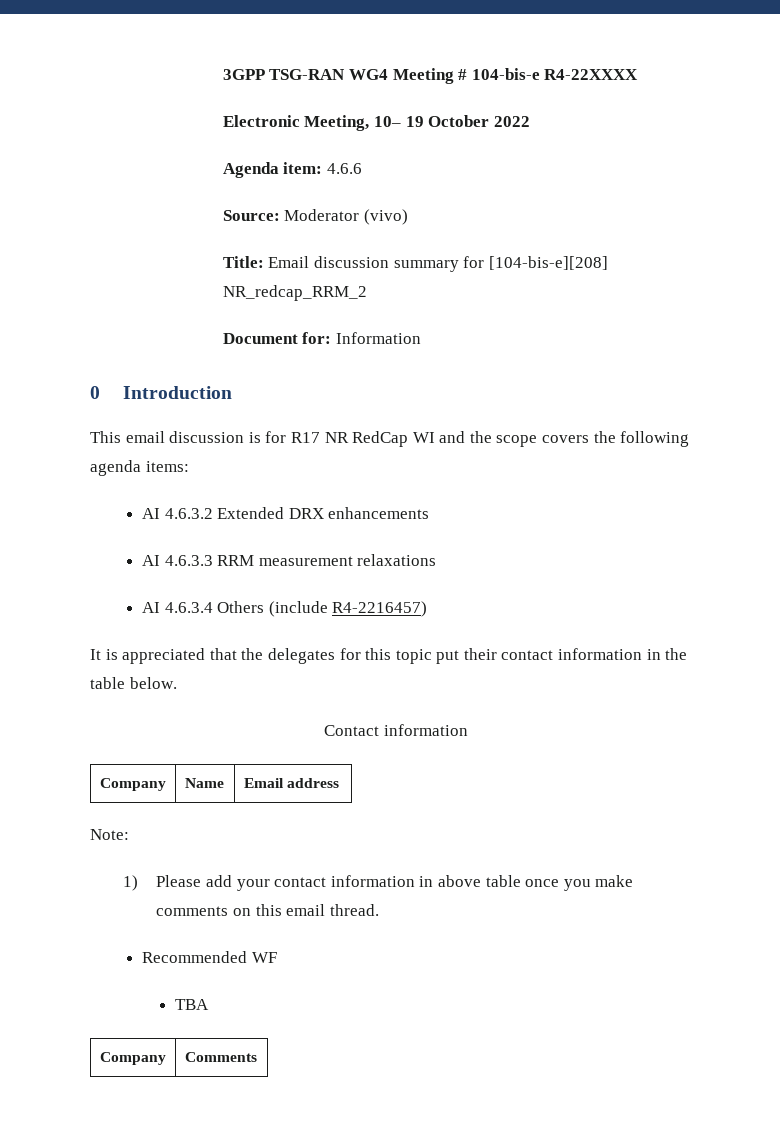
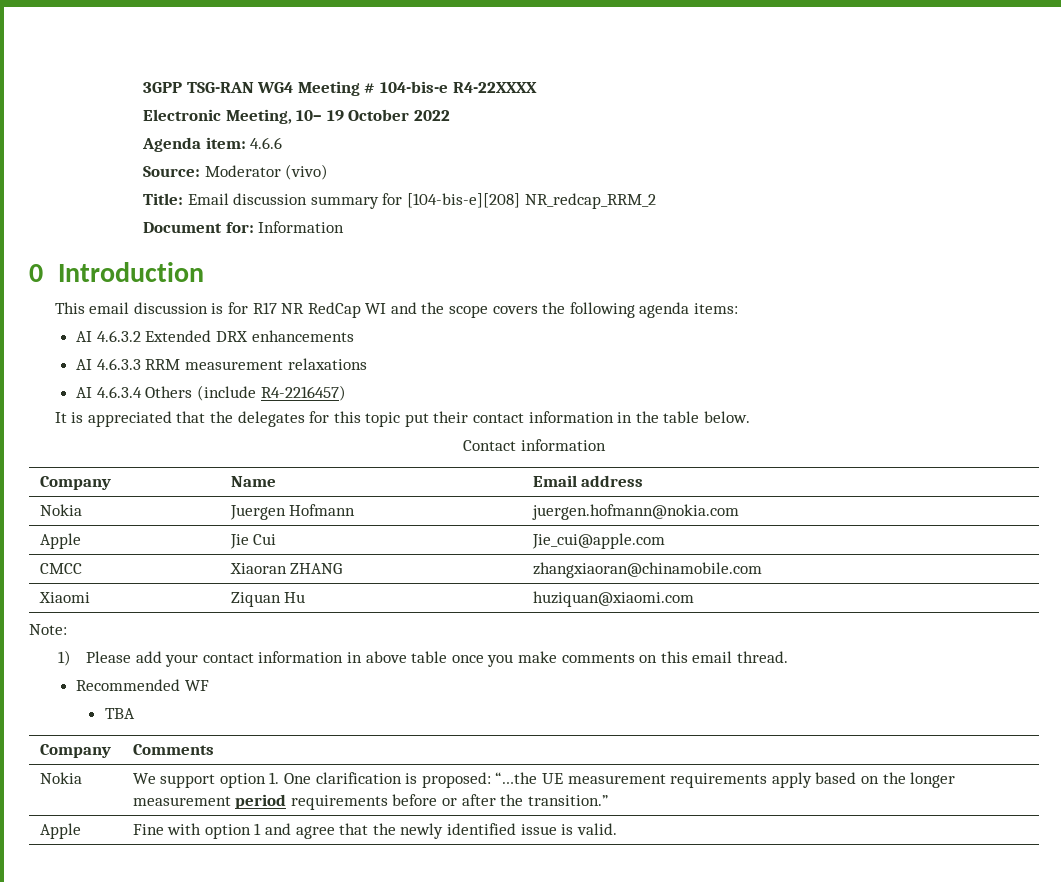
+ Nokia | Juergen Hofmann | juergen.hofmann@nokia.com
+ Apple | Jie Cui | Jie_cui@apple.com
+ CMCC | Xiaoran ZHANG | zhangxiaoran@chinamobile.com
+ Xiaomi | Ziquan Hu | huziquan@xiaomi.com
+ Nokia | We support option 1. One clarification is proposed: “…the UE measurement requirements apply based on the longer measurement period requirements before or after the transition.”
+ Apple | Fine with option 1 and agree that the newly identified issue is valid.

